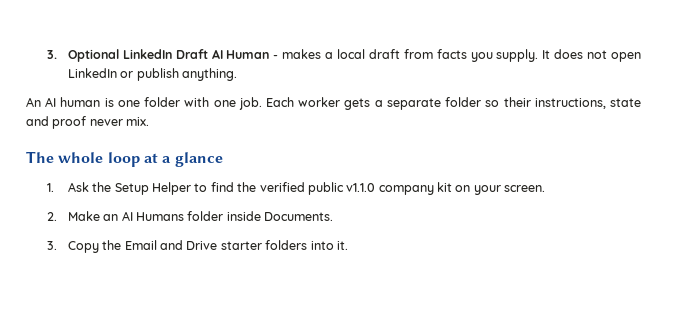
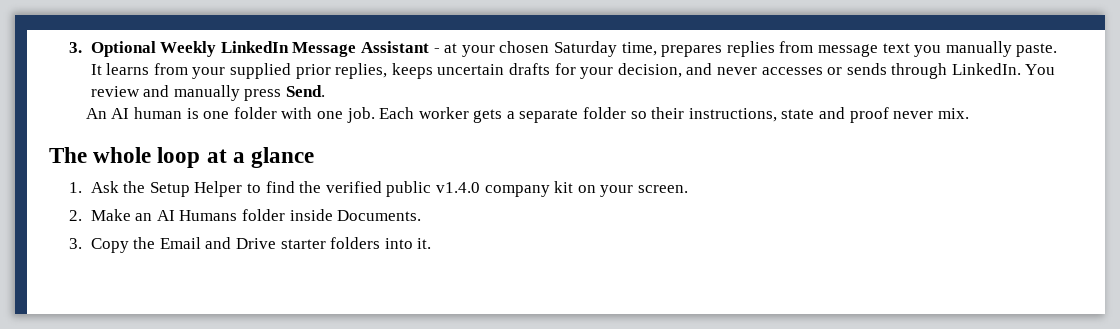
- 3. Optional LinkedIn Draft AI Human - makes a local draft from facts you supply. It does not open LinkedIn or publish anything.
+ 3. Optional Weekly LinkedIn Message Assistant - at your chosen Saturday time, prepares replies from message text you manually paste. It learns from your supplied prior replies, keeps uncertain drafts for your decision, and never accesses or sends through LinkedIn. You review and manually press Send.
- 1. Ask the Setup Helper to find the verified public v1.1.0 company kit on your screen.
+ 1. Ask the Setup Helper to find the verified public v1.4.0 company kit on your screen.

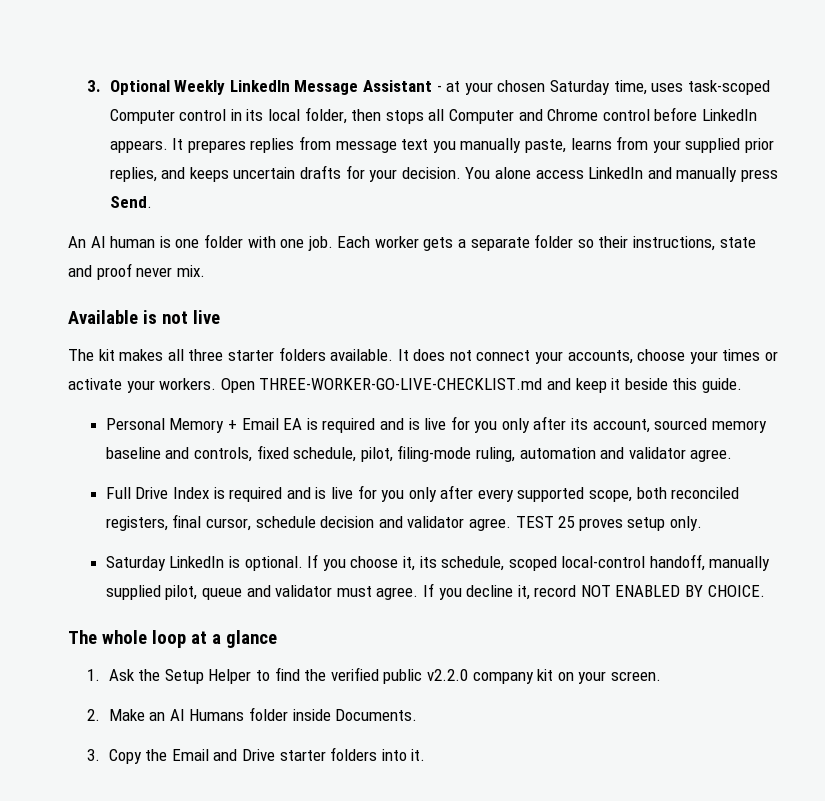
- 3. Optional Weekly LinkedIn Message Assistant - at your chosen Saturday time, prepares replies from message text you manually paste. It learns from your supplied prior replies, keeps uncertain drafts for your decision, and never accesses or sends through LinkedIn. You review and manually press Send.
+ 3. Optional Weekly LinkedIn Message Assistant - at your chosen Saturday time, uses task-scoped Computer control in its local folder, then stops all Computer and Chrome control before LinkedIn appears. It prepares replies from message text you manually paste, learns from your supplied prior replies, and keeps uncertain drafts for your decision. You alone access LinkedIn and manually press Send.
+ Available is not live
+ The kit makes all three starter folders available. It does not connect your accounts, choose your times or activate your workers. Open THREE-WORKER-GO-LIVE-CHECKLIST.md and keep it beside this guide.
+ Personal Memory + Email EA is required and is live for you only after its account, sourced memory baseline and controls, fixed schedule, pilot, filing-mode ruling, automation and validator agree.
+ Full Drive Index is required and is live for you only after every supported scope, both reconciled registers, final cursor, schedule decision and validator agree. TEST 25 proves setup only.
+ Saturday LinkedIn is optional. If you choose it, its schedule, scoped local-control handoff, manually supplied pilot, queue and validator must agree. If you decline it, record NOT ENABLED BY CHOICE.
- 1. Ask the Setup Helper to find the verified public v1.4.0 company kit on your screen.
+ 1. Ask the Setup Helper to find the verified public v2.2.0 company kit on your screen.

